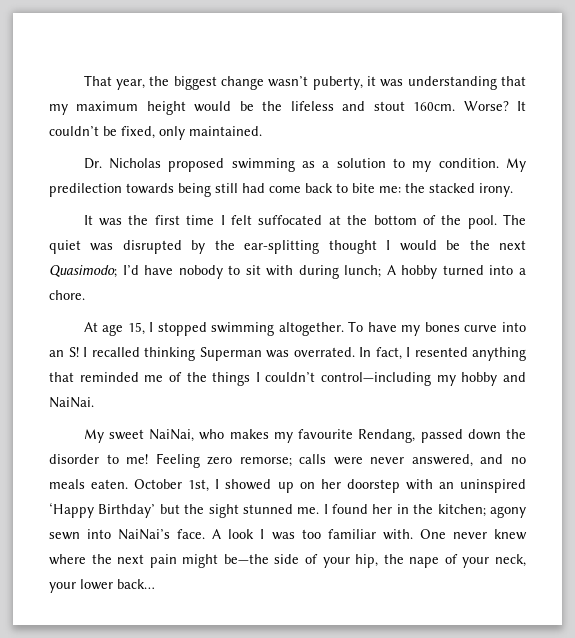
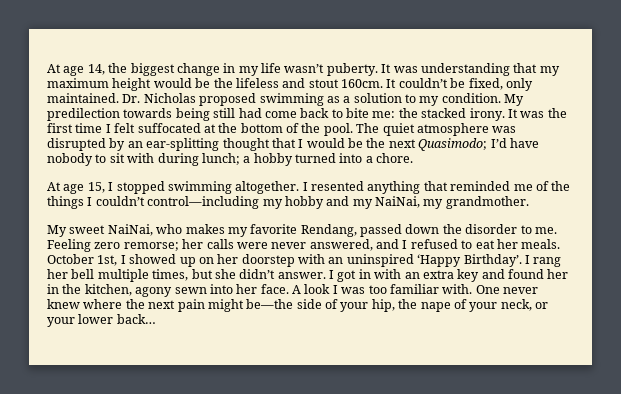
- That year, the biggest change wasn’t puberty, it was understanding that my maximum height would be the lifeless and stout 160cm.
+ At age 14, the biggest change in my life wasn’t puberty. It was understanding that my maximum height would be the lifeless and stout 160cm.
- Worse?
- It couldn’t be fixed, only maintained.
- Dr. Nicholas proposed swimming as a solution to my condition.
+ It couldn’t be fixed, only maintained. Dr. Nicholas proposed swimming as a solution to my condition.
- My predilection towards being still had come back to bite me: the stacked irony.
- It was the first time I felt suffocated at the bottom of the pool.
+ My predilection towards being still had come back to bite me: the stacked irony. It was the first time I felt suffocated at the bottom of the pool.
- The quiet was disrupted by the ear-splitting thought I would be the next Quasimodo; I’d have nobody to sit with during lunch; A hobby turned into a chore.
+ The quiet atmosphere was disrupted by an ear-splitting thought that I would be the next Quasimodo; I’d have nobody to sit with during lunch; a hobby turned into a chore.
- To have my bones curve into an S! I recalled thinking Superman was overrated. In fact, I resented anything that reminded me of the things I couldn’t control—including my hobby and NaiNai.
+ I resented anything that reminded me of the things I couldn’t control—including my hobby and my NaiNai, my grandmother.
- My sweet NaiNai, who makes my favourite Rendang, passed down the disorder to me!
+ My sweet NaiNai, who makes my favorite Rendang, passed down the disorder to me.
- Feeling zero remorse; calls were never answered, and no meals eaten.
+ Feeling zero remorse; her calls were never answered, and I refused to eat her meals.
- October 1st, I showed up on her doorstep with an uninspired ‘Happy Birthday’ but the sight stunned me. I found her in the kitchen; agony sewn into NaiNai’s face.
+ October 1st, I showed up on her doorstep with an uninspired ‘Happy Birthday’. I rang her bell multiple times, but she didn’t answer. I got in with an extra key and found her in the kitchen, agony sewn into her face.
- One never knew where the next pain might be—the side of your hip, the nape of your neck, your lower back…
+ One never knew where the next pain might be—the side of your hip, the nape of your neck, or your lower back…

